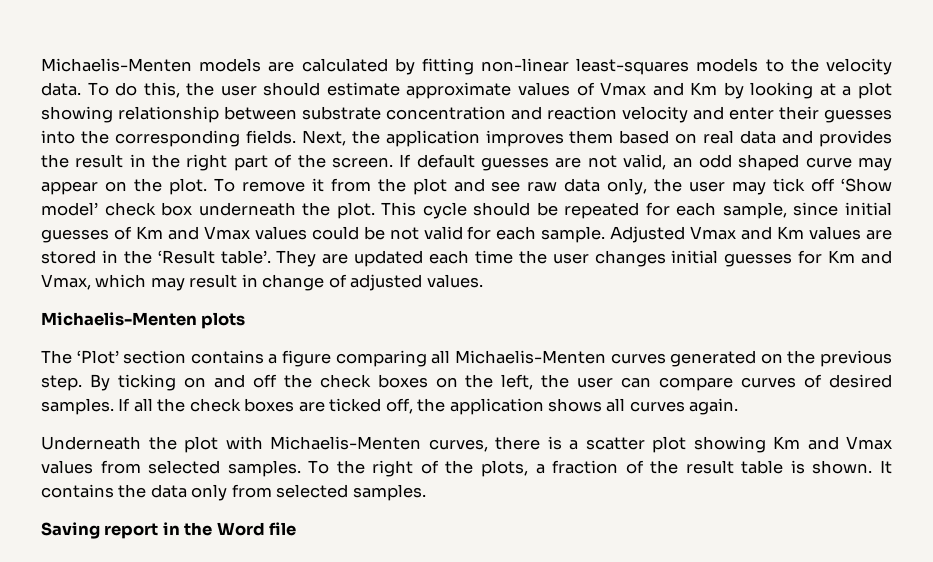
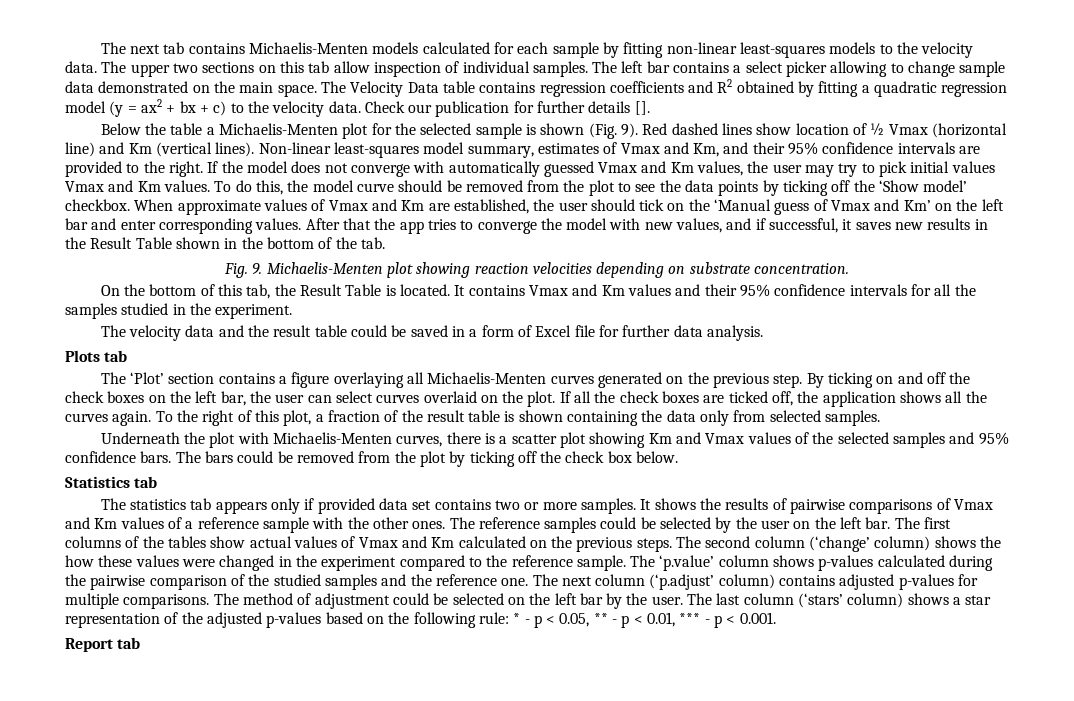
- Michaelis-Menten models are calculated by fitting non-linear least-squares models to the velocity data.
+ The next tab contains Michaelis-Menten models calculated for each sample by fitting non-linear least-squares models to the velocity data.
- To do this, the user should estimate approximate values of Vmax and Km by looking at a plot showing relationship between substrate concentration and reaction velocity and enter their guesses into the corresponding fields. Next, the application improves them based on real data and provides the result in the right part of the screen. If default guesses are not valid, an odd shaped curve may appear on the plot. To remove it from the plot and see raw data only, the user may tick off ‘Show model’ check box underneath the plot. This cycle should be repeated for each sample, since initial guesses of Km and Vmax values could be not valid for each sample. Adjusted Vmax and Km values are stored in the ‘Result table’. They are updated each time the user changes initial guesses for Km and Vmax, which may result in change of adjusted values.
- Michaelis-Menten plots
+ The upper two sections on this tab allow inspection of individual samples. The left bar contains a select picker allowing to change sample data demonstrated on the main space. The Velocity Data table contains regression coefficients and R2 obtained by fitting a quadratic regression model (y = ax2 + bx + c) to the velocity data. Check our publication for further details [].
+ Below the table a Michaelis-Menten plot for the selected sample is shown (Fig. 9). Red dashed lines show location of ½ Vmax (horizontal line) and Km (vertical lines). Non-linear least-squares model summary, estimates of Vmax and Km, and their 95% confidence intervals are provided to the right. If the model does not converge with automatically guessed Vmax and Km values, the user may try to pick initial values Vmax and Km values. To do this, the model curve should be removed from the plot to see the data points by ticking off the ‘Show model’ checkbox. When approximate values of Vmax and Km are established, the user should tick on the ‘Manual guess of Vmax and Km’ on the left bar and enter corresponding values. After that the app tries to converge the model with new values, and if successful, it saves new results in the Result Table shown in the bottom of the tab.
+ Fig. 9. Michaelis-Menten plot showing reaction velocities depending on substrate concentration.
+ On the bottom of this tab, the Result Table is located. It contains Vmax and Km values and their 95% confidence intervals for all the samples studied in the experiment.
+ The velocity data and the result table could be saved in a form of Excel file for further data analysis.
+ Plots tab
- The ‘Plot’ section contains a figure comparing all Michaelis-Menten curves generated on the previous step.
+ The ‘Plot’ section contains a figure overlaying all Michaelis-Menten curves generated on the previous step.
- By ticking on and off the check boxes on the left, the user can compare curves of desired samples.
+ By ticking on and off the check boxes on the left bar, the user can select curves overlaid on the plot.
- If all the check boxes are ticked off, the application shows all curves again.
+ If all the check boxes are ticked off, the application shows all the curves again. To the right of this plot, a fraction of the result table is shown containing the data only from selected samples.
- Underneath the plot with Michaelis-Menten curves, there is a scatter plot showing Km and Vmax values from selected samples. To the right of the plots, a fraction of the result table is shown. It contains the data only from selected samples.
- Saving report in the Word file
+ Underneath the plot with Michaelis-Menten curves, there is a scatter plot showing Km and Vmax values of the selected samples and 95% confidence bars. The bars could be removed from the plot by ticking off the check box below.
+ Statistics tab
+ The statistics tab appears only if provided data set contains two or more samples. It shows the results of pairwise comparisons of Vmax and Km values of a reference sample with the other ones. The reference samples could be selected by the user on the left bar. The first columns of the tables show actual values of Vmax and Km calculated on the previous steps. The second column (‘change’ column) shows the how these values were changed in the experiment compared to the reference sample. The ‘p.value’ column shows p-values calculated during the pairwise comparison of the studied samples and the reference one. The next column (‘p.adjust’ column) contains adjusted p-values for multiple comparisons. The method of adjustment could be selected on the left bar by the user. The last column (‘stars’ column) shows a star representation of the adjusted p-values based on the following rule: * - p < 0.05, ** - p < 0.01, *** - p < 0.001.
+ Report tab

